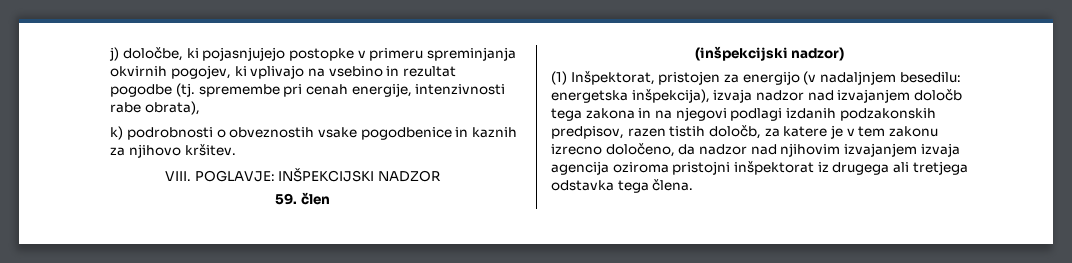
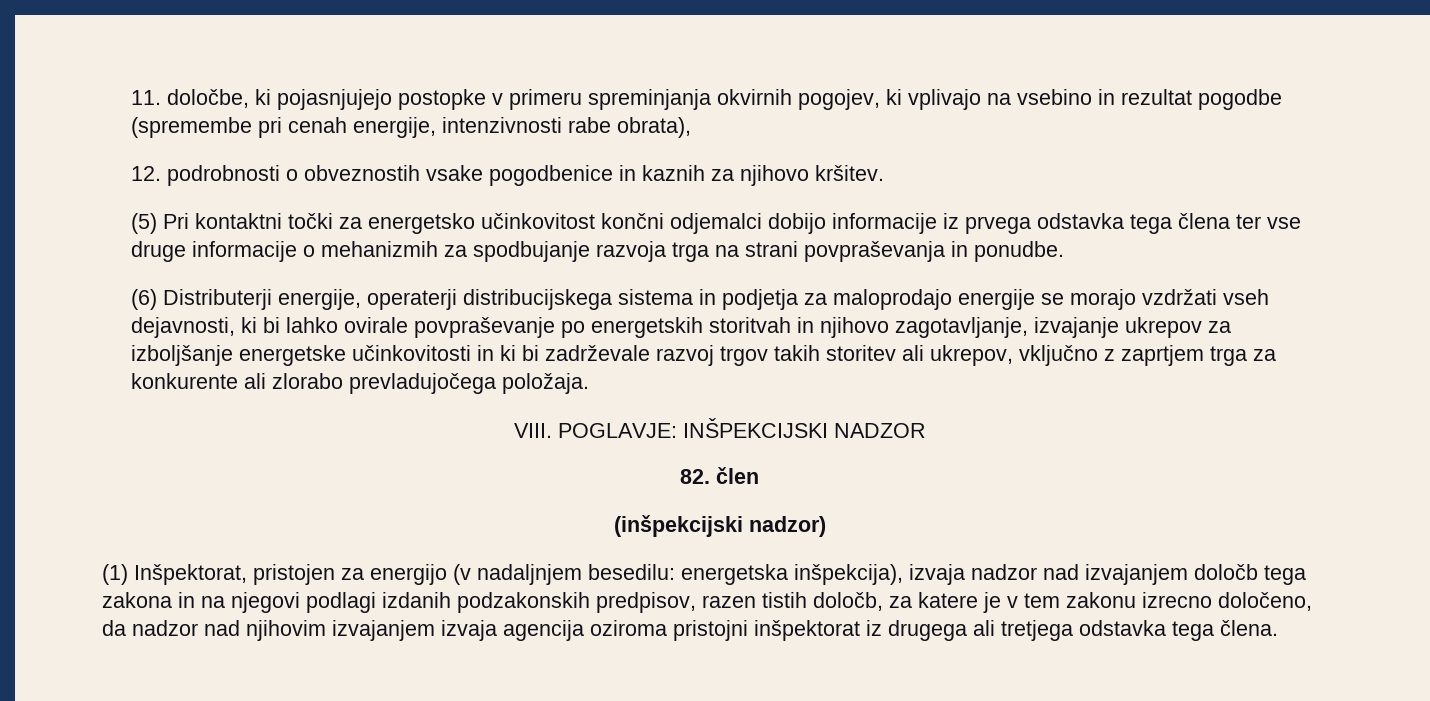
- j) določbe, ki pojasnjujejo postopke v primeru spreminjanja okvirnih pogojev, ki vplivajo na vsebino in rezultat pogodbe (tj. spremembe pri cenah energije, intenzivnosti rabe obrata),
+ 11. določbe, ki pojasnjujejo postopke v primeru spreminjanja okvirnih pogojev, ki vplivajo na vsebino in rezultat pogodbe (spremembe pri cenah energije, intenzivnosti rabe obrata),
- k) podrobnosti o obveznostih vsake pogodbenice in kaznih za njihovo kršitev.
+ 12. podrobnosti o obveznostih vsake pogodbenice in kaznih za njihovo kršitev.
+ (5) Pri kontaktni točki za energetsko učinkovitost končni odjemalci dobijo informacije iz prvega odstavka tega člena ter vse druge informacije o mehanizmih za spodbujanje razvoja trga na strani povpraševanja in ponudbe.
+ (6) Distributerji energije, operaterji distribucijskega sistema in podjetja za maloprodajo energije se morajo vzdržati vseh dejavnosti, ki bi lahko ovirale povpraševanje po energetskih storitvah in njihovo zagotavljanje, izvajanje ukrepov za izboljšanje energetske učinkovitosti in ki bi zadrževale razvoj trgov takih storitev ali ukrepov, vključno z zaprtjem trga za konkurente ali zlorabo prevladujočega položaja.
- 59. člen
+ 82. člen

